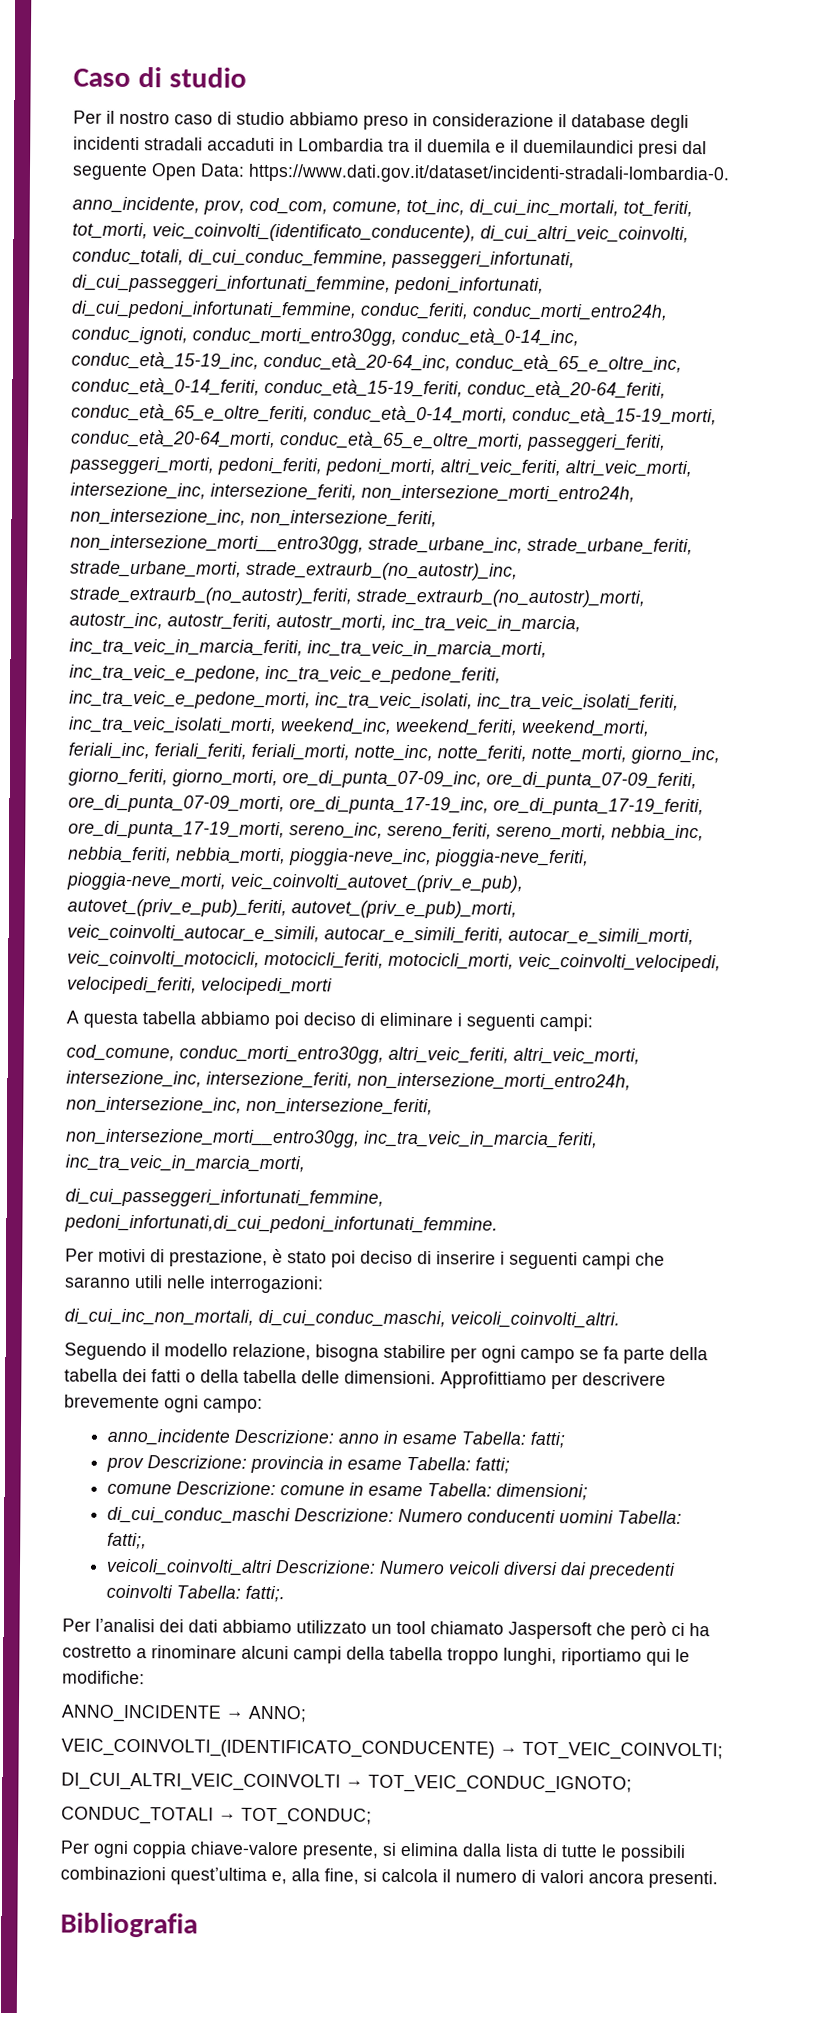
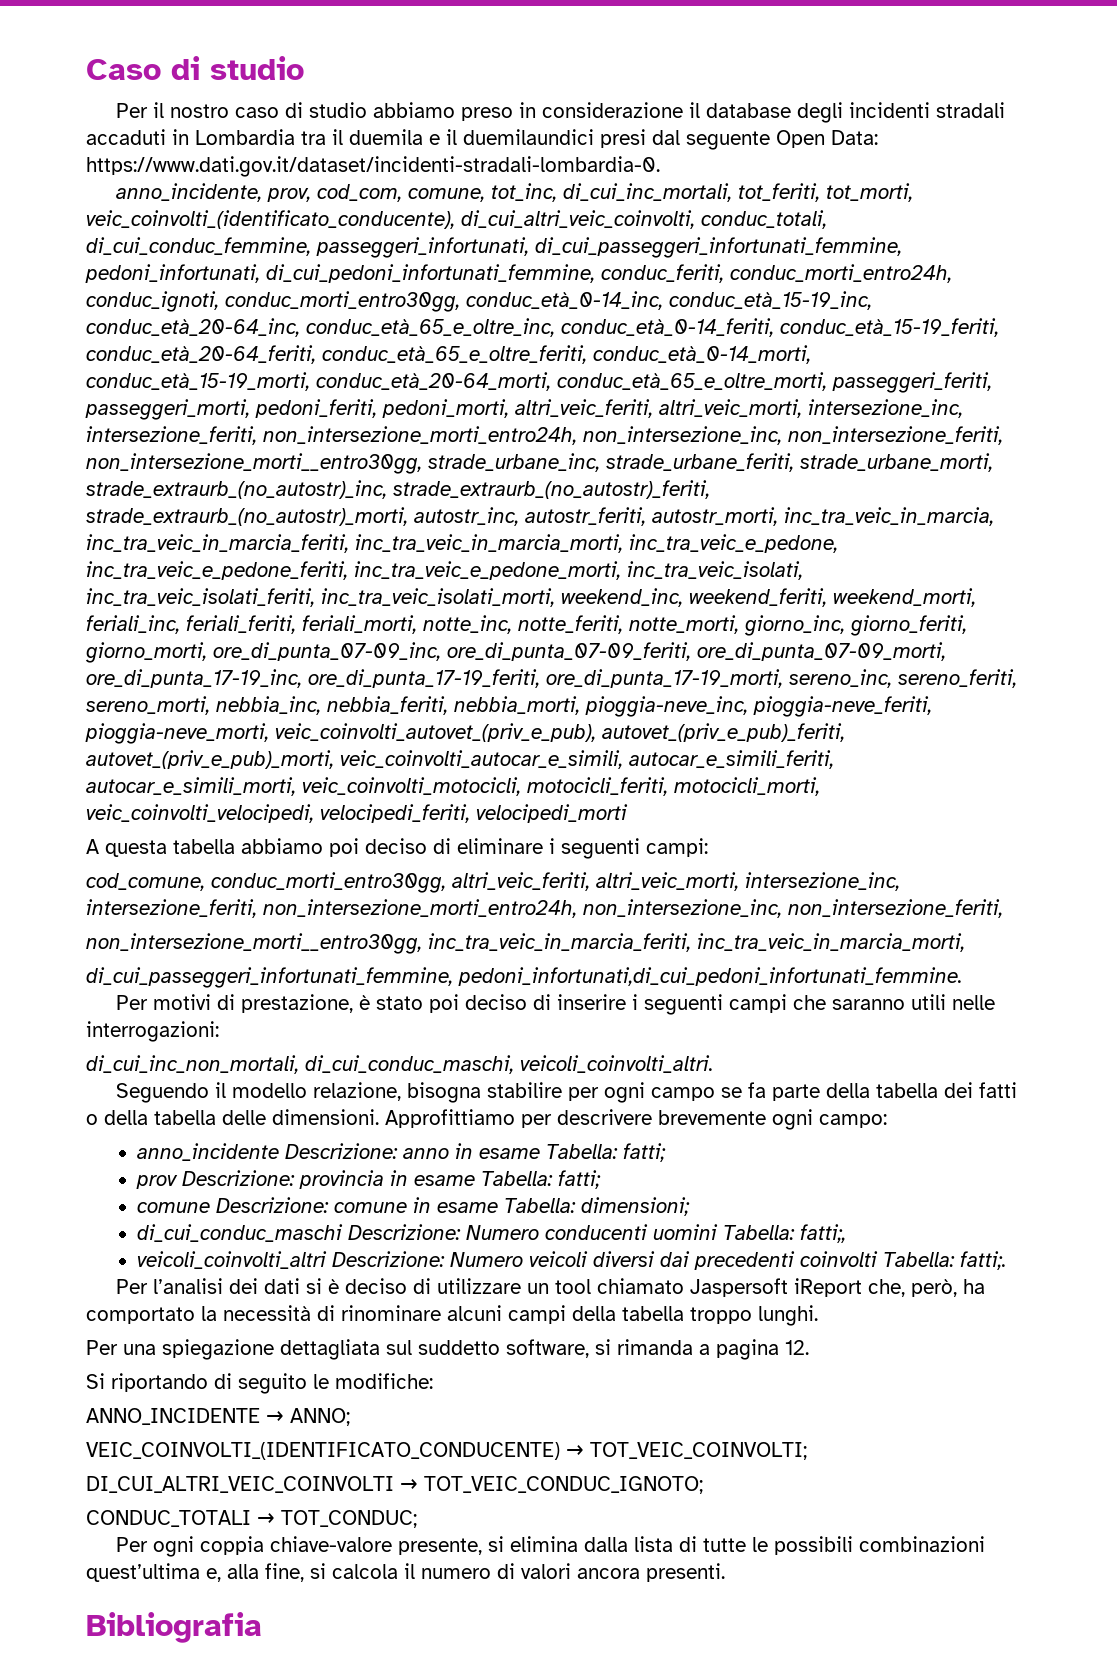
- Per l’analisi dei dati abbiamo utilizzato un tool chiamato Jaspersoft che però ci ha costretto a rinominare alcuni campi della tabella troppo lunghi, riportiamo qui le modifiche:
+ Per l’analisi dei dati si è deciso di utilizzare un tool chiamato Jaspersoft iReport che, però, ha comportato la necessità di rinominare alcuni campi della tabella troppo lunghi.
+ Per una spiegazione dettagliata sul suddetto software, si rimanda a pagina 12.
+ Si riportando di seguito le modifiche:

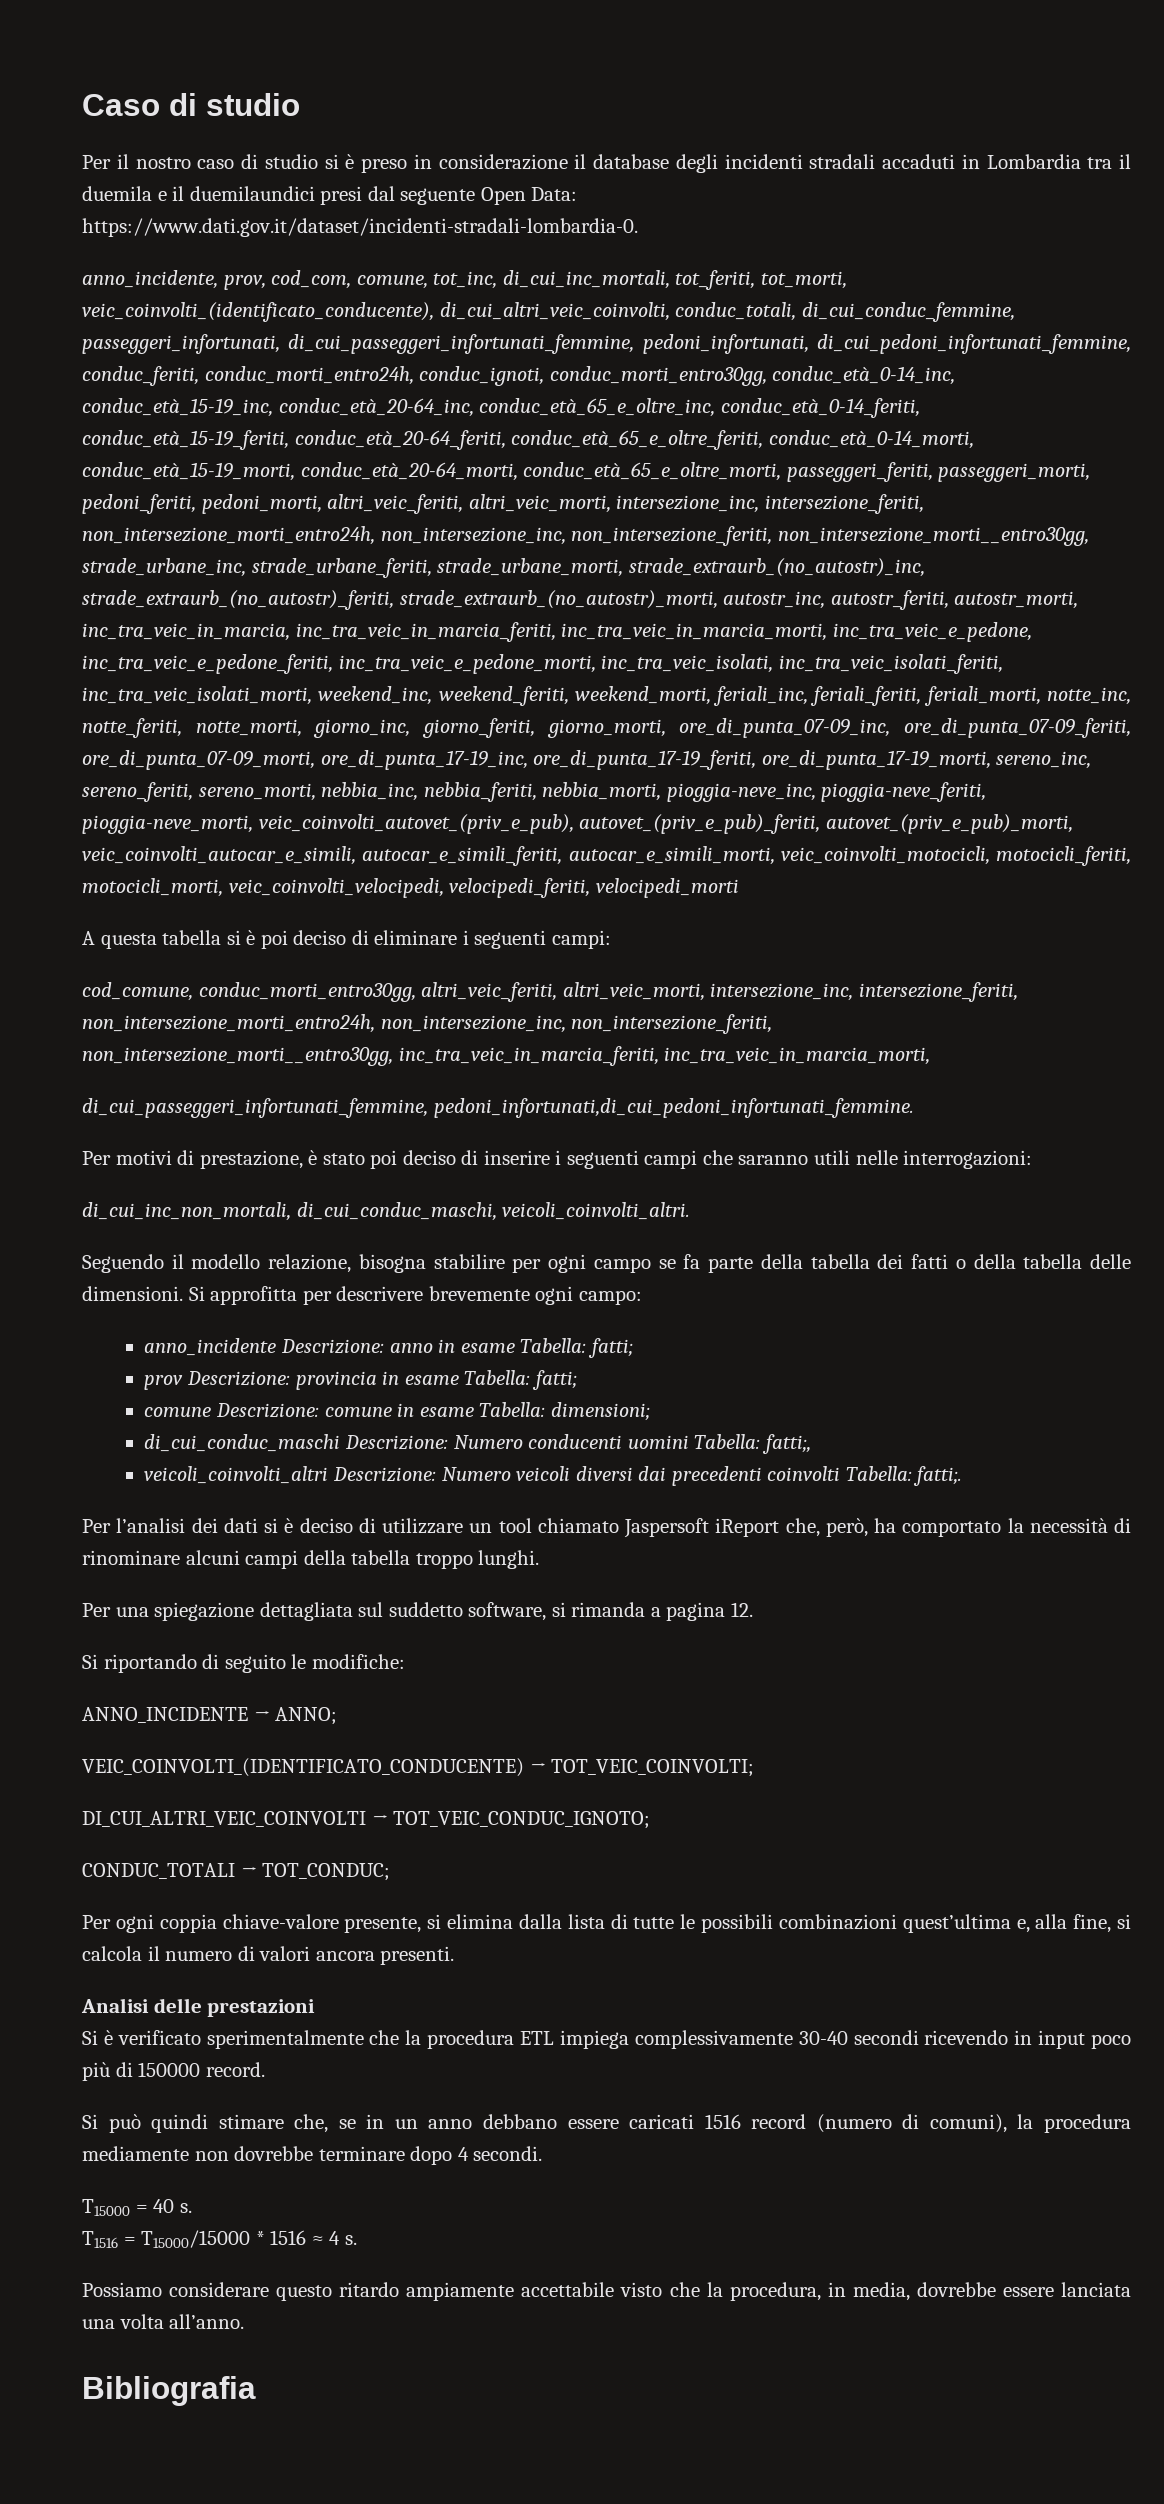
- Per il nostro caso di studio abbiamo preso in considerazione il database degli incidenti stradali accaduti in Lombardia tra il duemila e il duemilaundici presi dal seguente Open Data: https://www.dati.gov.it/dataset/incidenti-stradali-lombardia-0.
+ Per il nostro caso di studio si è preso in considerazione il database degli incidenti stradali accaduti in Lombardia tra il duemila e il duemilaundici presi dal seguente Open Data: https://www.dati.gov.it/dataset/incidenti-stradali-lombardia-0.
- A questa tabella abbiamo poi deciso di eliminare i seguenti campi:
+ A questa tabella si è poi deciso di eliminare i seguenti campi:
- Approfittiamo per descrivere brevemente ogni campo:
+ Si approfitta per descrivere brevemente ogni campo:
+ Analisi delle prestazioni
+ Si è verificato sperimentalmente che la procedura ETL impiega complessivamente 30-40 secondi ricevendo in input poco più di 150000 record.
+ Si può quindi stimare che, se in un anno debbano essere caricati 1516 record (numero di comuni), la procedura mediamente non dovrebbe terminare dopo 4 secondi.
+ T15000 = 40 s.
+ T1516 = T15000/15000 * 1516 ≈ 4 s.
+ Possiamo considerare questo ritardo ampiamente accettabile visto che la procedura, in media, dovrebbe essere lanciata una volta all’anno.

